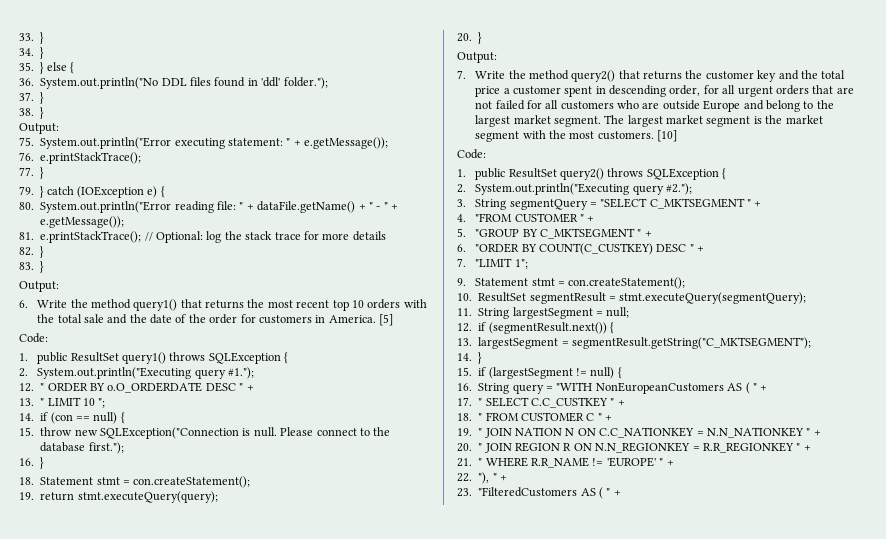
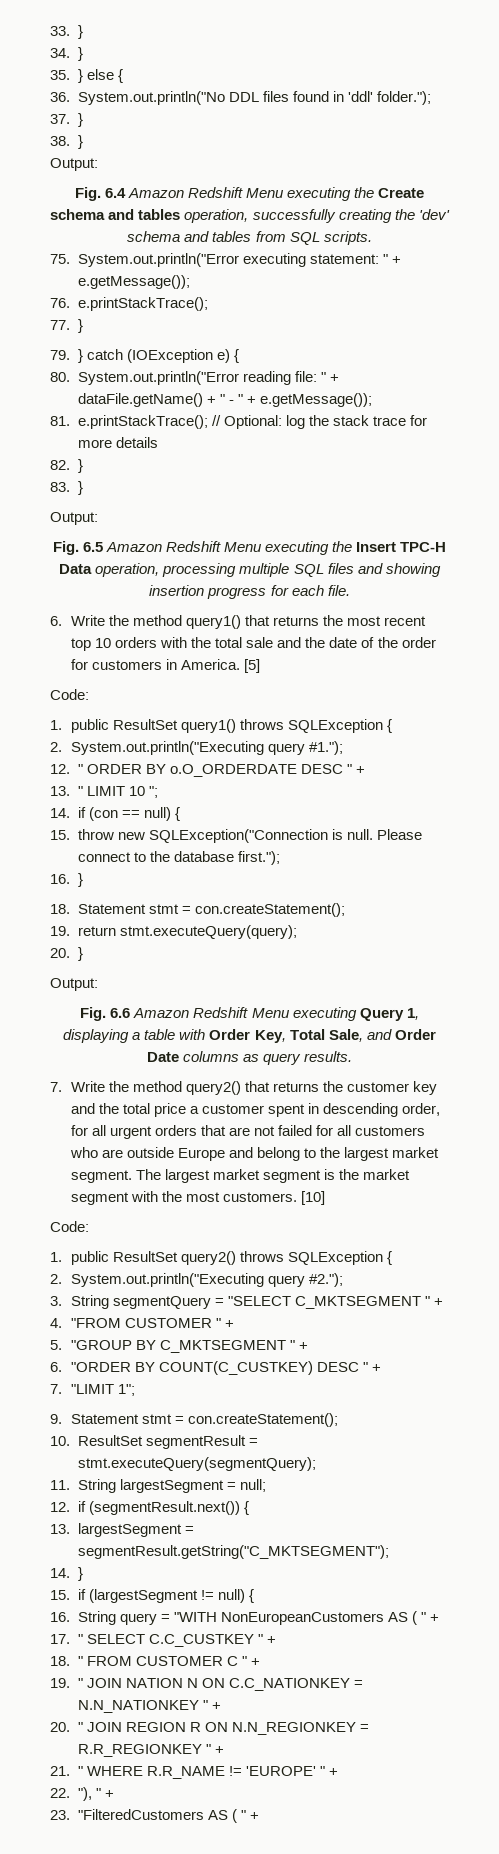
+ Fig. 6.4 Amazon Redshift Menu executing the Create schema and tables operation, successfully creating the 'dev' schema and tables from SQL scripts.
+ Fig. 6.5 Amazon Redshift Menu executing the Insert TPC-H Data operation, processing multiple SQL files and showing insertion progress for each file.
+ Fig. 6.6 Amazon Redshift Menu executing Query 1, displaying a table with Order Key, Total Sale, and Order Date columns as query results.

